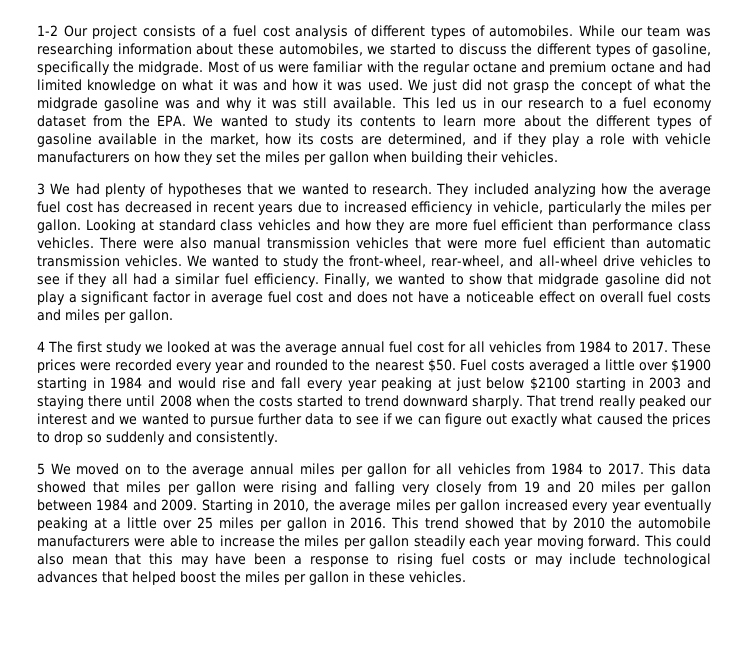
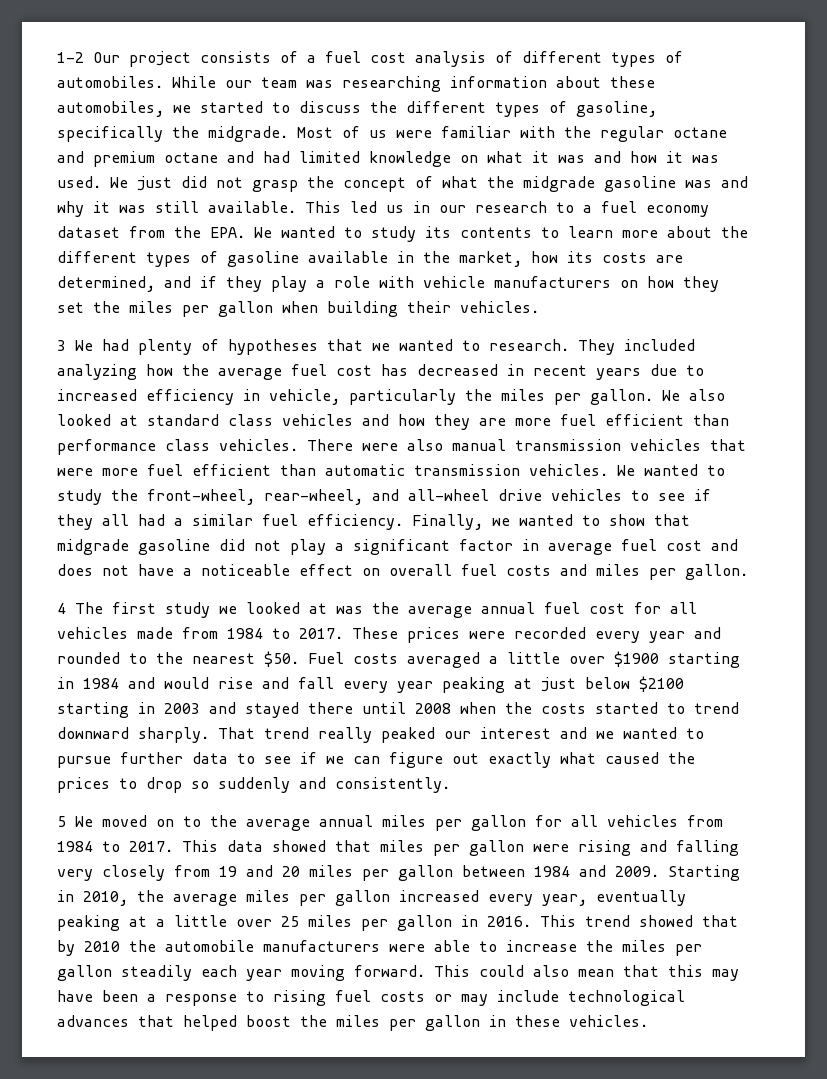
- Looking at standard class vehicles and how they are more fuel efficient than performance class vehicles.
+ We also looked at standard class vehicles and how they are more fuel efficient than performance class vehicles.
- 4 The first study we looked at was the average annual fuel cost for all vehicles from 1984 to 2017.
+ 4 The first study we looked at was the average annual fuel cost for all vehicles made from 1984 to 2017.
- Fuel costs averaged a little over $1900 starting in 1984 and would rise and fall every year peaking at just below $2100 starting in 2003 and staying there until 2008 when the costs started to trend downward sharply.
+ Fuel costs averaged a little over $1900 starting in 1984 and would rise and fall every year peaking at just below $2100 starting in 2003 and stayed there until 2008 when the costs started to trend downward sharply.
- Starting in 2010, the average miles per gallon increased every year eventually peaking at a little over 25 miles per gallon in 2016.
+ Starting in 2010, the average miles per gallon increased every year, eventually peaking at a little over 25 miles per gallon in 2016.

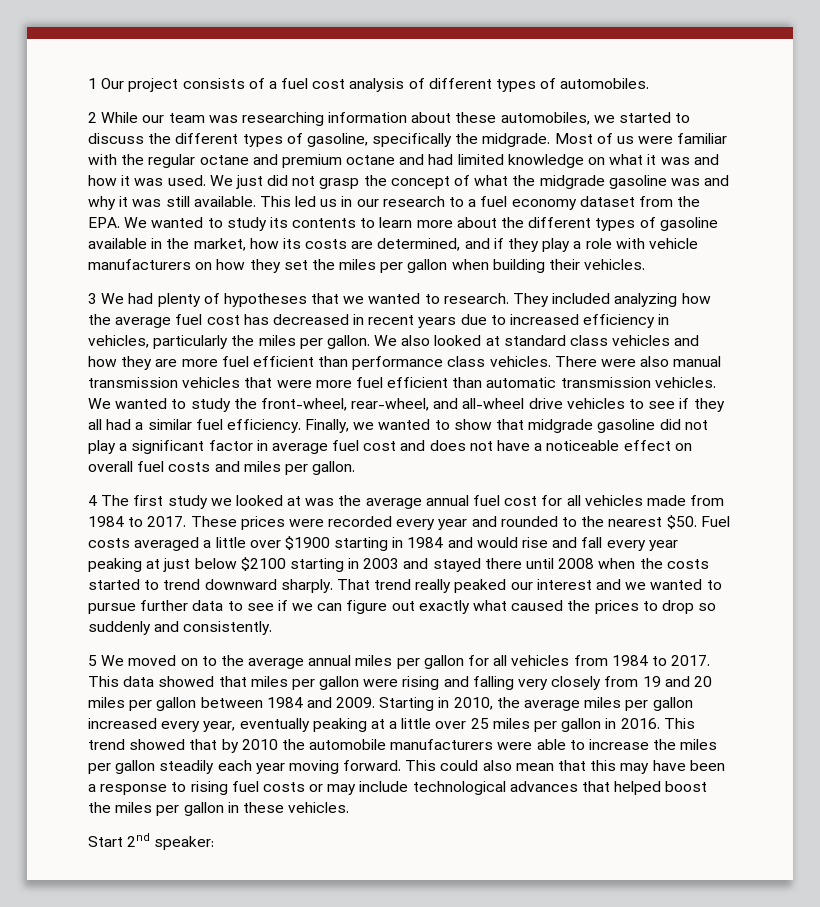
- 1-2 Our project consists of a fuel cost analysis of different types of automobiles. While our team was researching information about these automobiles, we started to discuss the different types of gasoline, specifically the midgrade.
+ 1 Our project consists of a fuel cost analysis of different types of automobiles.
+ 2 While our team was researching information about these automobiles, we started to discuss the different types of gasoline, specifically the midgrade.
- They included analyzing how the average fuel cost has decreased in recent years due to increased efficiency in vehicle, particularly the miles per gallon.
+ They included analyzing how the average fuel cost has decreased in recent years due to increased efficiency in vehicles, particularly the miles per gallon.
+ Start 2nd speaker:

